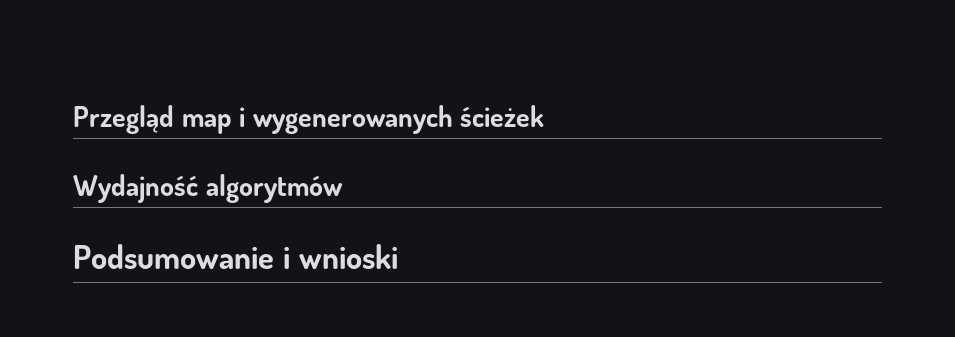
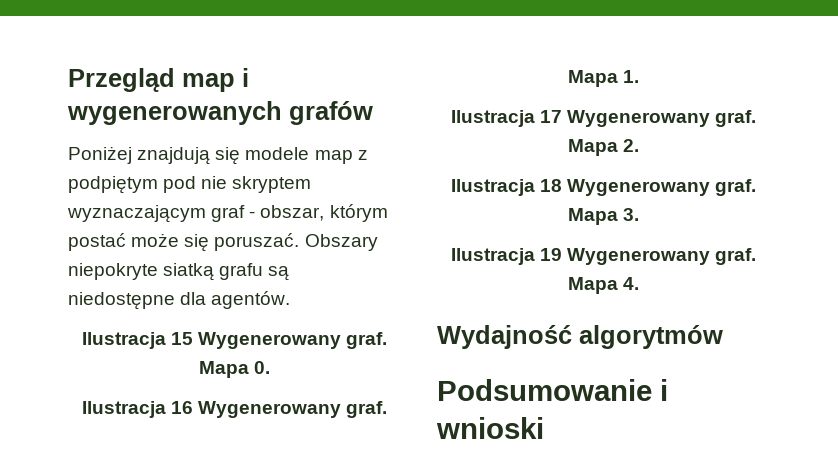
- Przegląd map i wygenerowanych ścieżek
+ Przegląd map i wygenerowanych grafów
+ Poniżej znajdują się modele map z podpiętym pod nie skryptem wyznaczającym graf - obszar, którym postać może się poruszać. Obszary niepokryte siatką grafu są niedostępne dla agentów.
+ Ilustracja 15 Wygenerowany graf. Mapa 0.
+ Ilustracja 16 Wygenerowany graf. Mapa 1.
+ Ilustracja 17 Wygenerowany graf. Mapa 2.
+ Ilustracja 18 Wygenerowany graf. Mapa 3.
+ Ilustracja 19 Wygenerowany graf. Mapa 4.

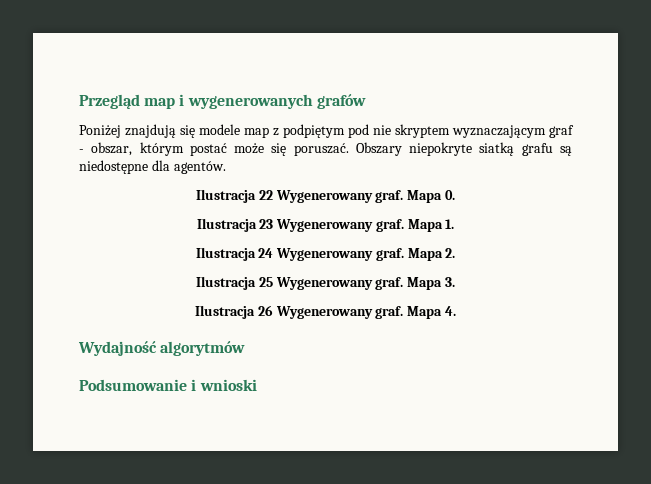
- Ilustracja 15 Wygenerowany graf.
+ Ilustracja 22 Wygenerowany graf.
- Ilustracja 16 Wygenerowany graf.
+ Ilustracja 23 Wygenerowany graf.
- Ilustracja 17 Wygenerowany graf.
+ Ilustracja 24 Wygenerowany graf.
- Ilustracja 18 Wygenerowany graf.
+ Ilustracja 25 Wygenerowany graf.
- Ilustracja 19 Wygenerowany graf.
+ Ilustracja 26 Wygenerowany graf.

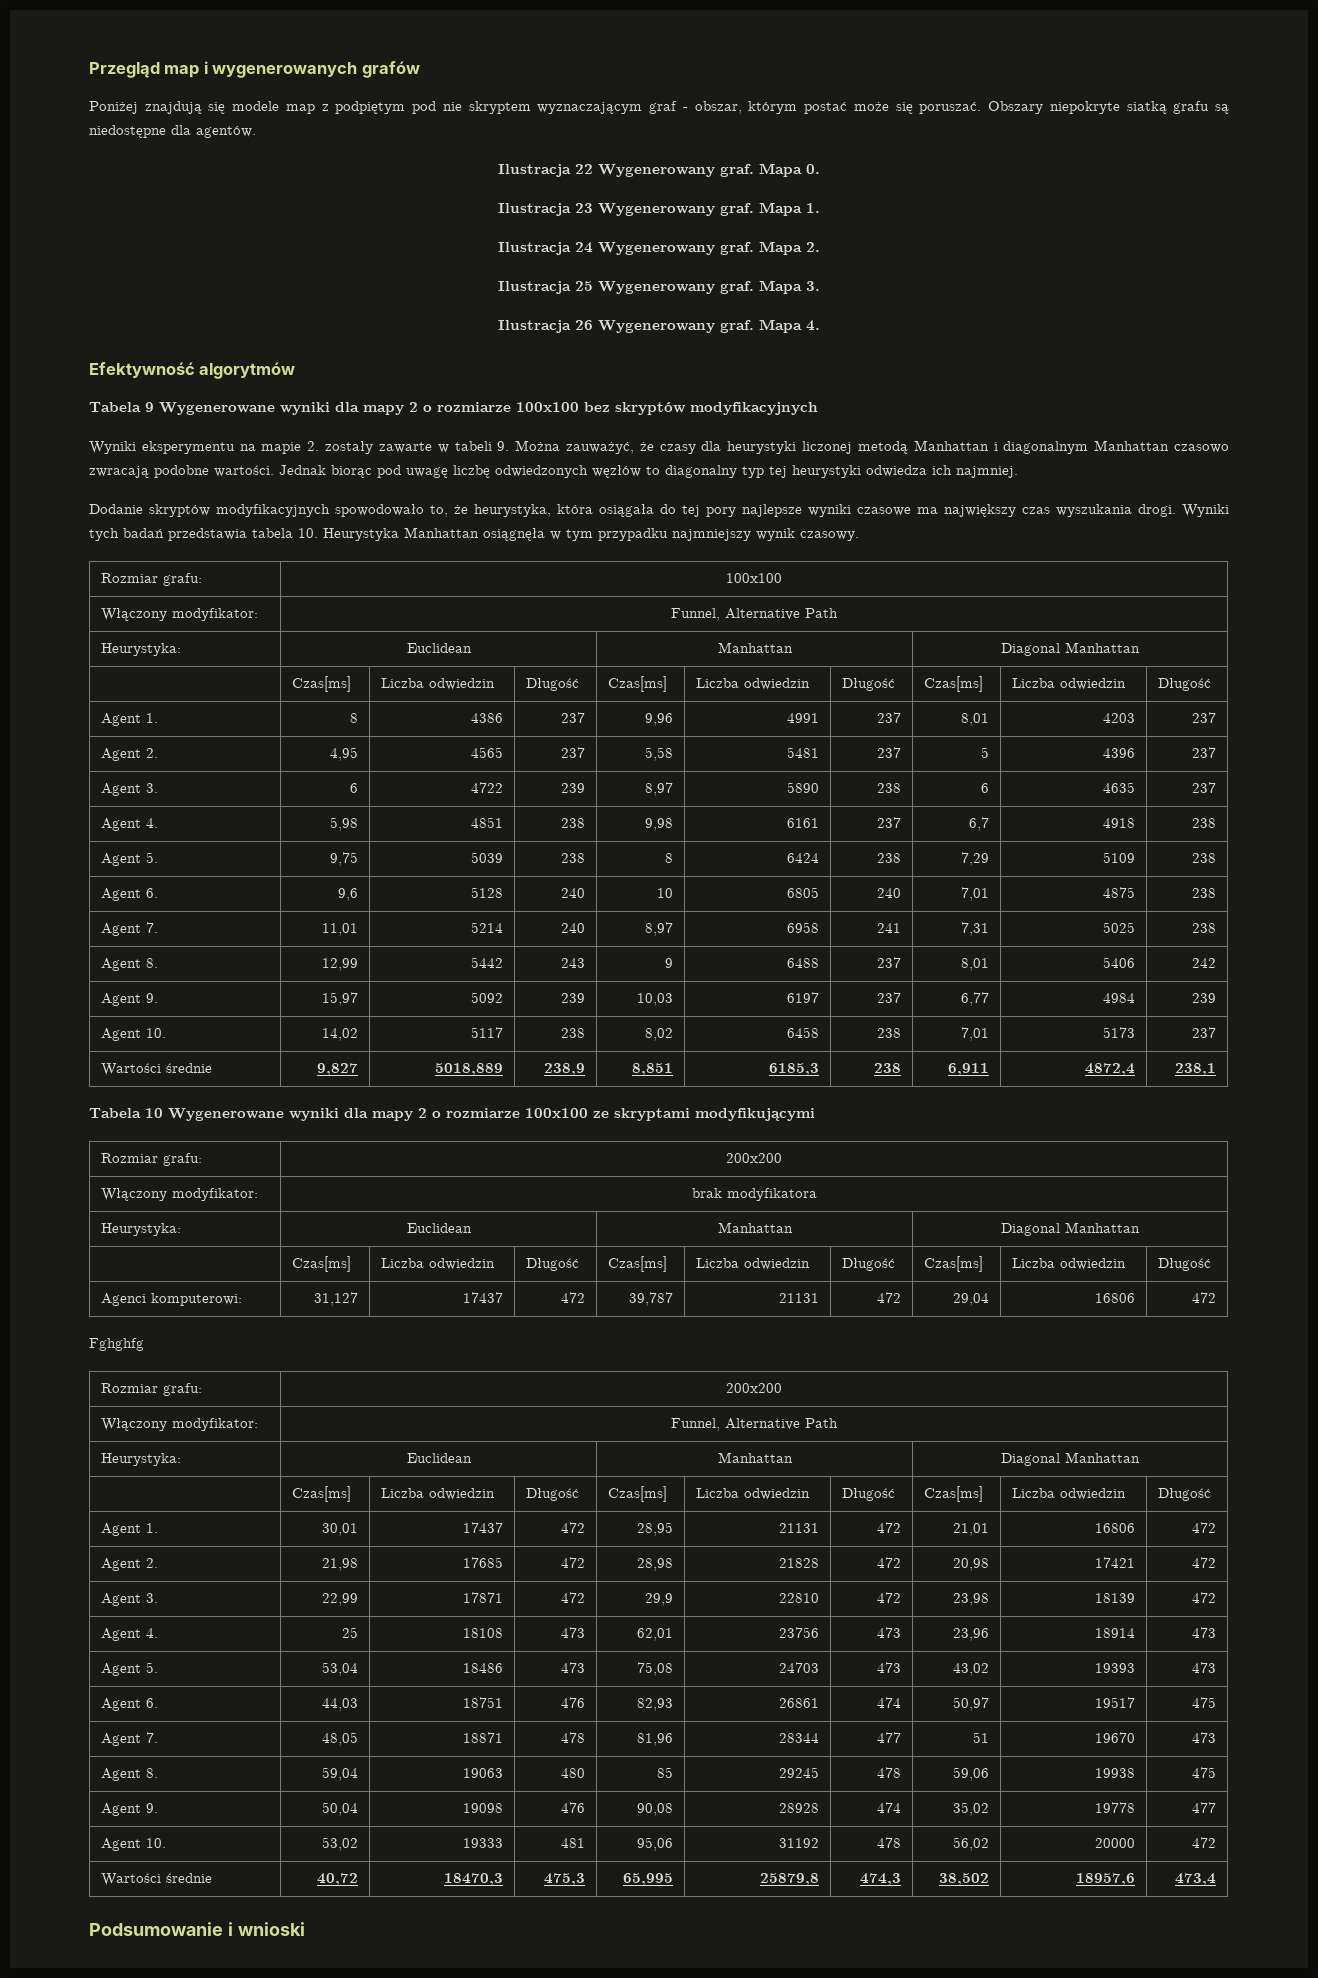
- Wydajność algorytmów
+ Efektywność algorytmów
+ Tabela 9 Wygenerowane wyniki dla mapy 2 o rozmiarze 100x100 bez skryptów modyfikacyjnych
+ Wyniki eksperymentu na mapie 2. zostały zawarte w tabeli 9. Można zauważyć, że czasy dla heurystyki liczonej metodą Manhattan i diagonalnym Manhattan czasowo zwracają podobne wartości. Jednak biorąc pod uwagę liczbę odwiedzonych węzłów to diagonalny typ tej heurystyki odwiedza ich najmniej.
+ Dodanie skryptów modyfikacyjnych spowodowało to, że heurystyka, która osiągała do tej pory najlepsze wyniki czasowe ma największy czas wyszukania drogi. Wyniki tych badań przedstawia tabela 10. Heurystyka Manhattan osiągnęła w tym przypadku najmniejszy wynik czasowy.
+ Rozmiar grafu: | 100x100
+ Włączony modyfikator: | Funnel, Alternative Path
+ Heurystyka: | Euclidean | Manhattan | Diagonal Manhattan
+ | Czas[ms] | Liczba odwiedzin | Długość | Czas[ms] | Liczba odwiedzin | Długość | Czas[ms] | Liczba odwiedzin | Długość
+ Agent 1. | 8 | 4386 | 237 | 9,96 | 4991 | 237 | 8,01 | 4203 | 237
+ Agent 2. | 4,95 | 4565 | 237 | 5,58 | 5481 | 237 | 5 | 4396 | 237
+ Agent 3. | 6 | 4722 | 239 | 8,97 | 5890 | 238 | 6 | 4635 | 237
+ Agent 4. | 5,98 | 4851 | 238 | 9,98 | 6161 | 237 | 6,7 | 4918 | 238
+ Agent 5. | 9,75 | 5039 | 238 | 8 | 6424 | 238 | 7,29 | 5109 | 238
+ Agent 6. | 9,6 | 5128 | 240 | 10 | 6805 | 240 | 7,01 | 4875 | 238
+ Agent 7. | 11,01 | 5214 | 240 | 8,97 | 6958 | 241 | 7,31 | 5025 | 238
+ Agent 8. | 12,99 | 5442 | 243 | 9 | 6488 | 237 | 8,01 | 5406 | 242
+ Agent 9. | 15,97 | 5092 | 239 | 10,03 | 6197 | 237 | 6,77 | 4984 | 239
+ Agent 10. | 14,02 | 5117 | 238 | 8,02 | 6458 | 238 | 7,01 | 5173 | 237
+ Wartości średnie | 9,827 | 5018,889 | 238,9 | 8,851 | 6185,3 | 238 | 6,911 | 4872,4 | 238,1
+ Tabela 10 Wygenerowane wyniki dla mapy 2 o rozmiarze 100x100 ze skryptami modyfikującymi
+ Rozmiar grafu: | 200x200
+ Włączony modyfikator: | brak modyfikatora
+ Heurystyka: | Euclidean | Manhattan | Diagonal Manhattan
+ | Czas[ms] | Liczba odwiedzin | Długość | Czas[ms] | Liczba odwiedzin | Długość | Czas[ms] | Liczba odwiedzin | Długość
+ Agenci komputerowi: | 31,127 | 17437 | 472 | 39,787 | 21131 | 472 | 29,04 | 16806 | 472
+ Fghghfg
+ Rozmiar grafu: | 200x200
+ Włączony modyfikator: | Funnel, Alternative Path
+ Heurystyka: | Euclidean | Manhattan | Diagonal Manhattan
+ | Czas[ms] | Liczba odwiedzin | Długość | Czas[ms] | Liczba odwiedzin | Długość | Czas[ms] | Liczba odwiedzin | Długość
+ Agent 1. | 30,01 | 17437 | 472 | 28,95 | 21131 | 472 | 21,01 | 16806 | 472
+ Agent 2. | 21,98 | 17685 | 472 | 28,98 | 21828 | 472 | 20,98 | 17421 | 472
+ Agent 3. | 22,99 | 17871 | 472 | 29,9 | 22810 | 472 | 23,98 | 18139 | 472
+ Agent 4. | 25 | 18108 | 473 | 62,01 | 23756 | 473 | 23,96 | 18914 | 473
+ Agent 5. | 53,04 | 18486 | 473 | 75,08 | 24703 | 473 | 43,02 | 19393 | 473
+ Agent 6. | 44,03 | 18751 | 476 | 82,93 | 26861 | 474 | 50,97 | 19517 | 475
+ Agent 7. | 48,05 | 18871 | 478 | 81,96 | 28344 | 477 | 51 | 19670 | 473
+ Agent 8. | 59,04 | 19063 | 480 | 85 | 29245 | 478 | 59,06 | 19938 | 475
+ Agent 9. | 50,04 | 19098 | 476 | 90,08 | 28928 | 474 | 35,02 | 19778 | 477
+ Agent 10. | 53,02 | 19333 | 481 | 95,06 | 31192 | 478 | 56,02 | 20000 | 472
+ Wartości średnie | 40,72 | 18470,3 | 475,3 | 65,995 | 25879,8 | 474,3 | 38,502 | 18957,6 | 473,4

